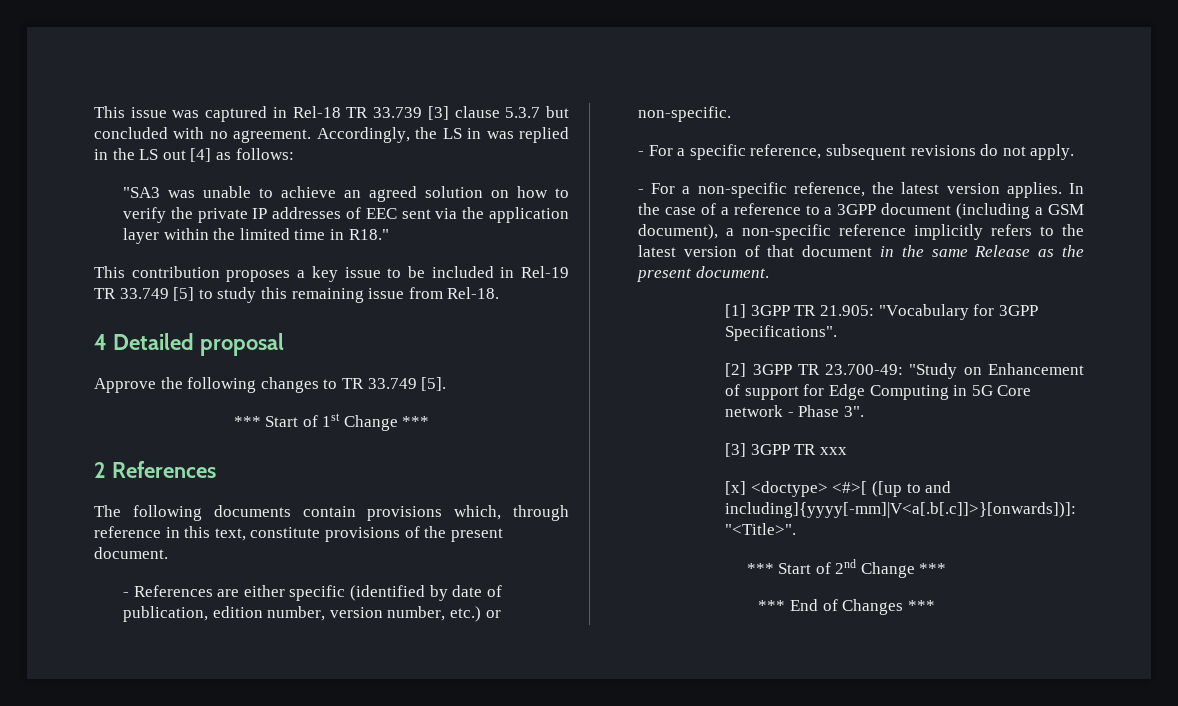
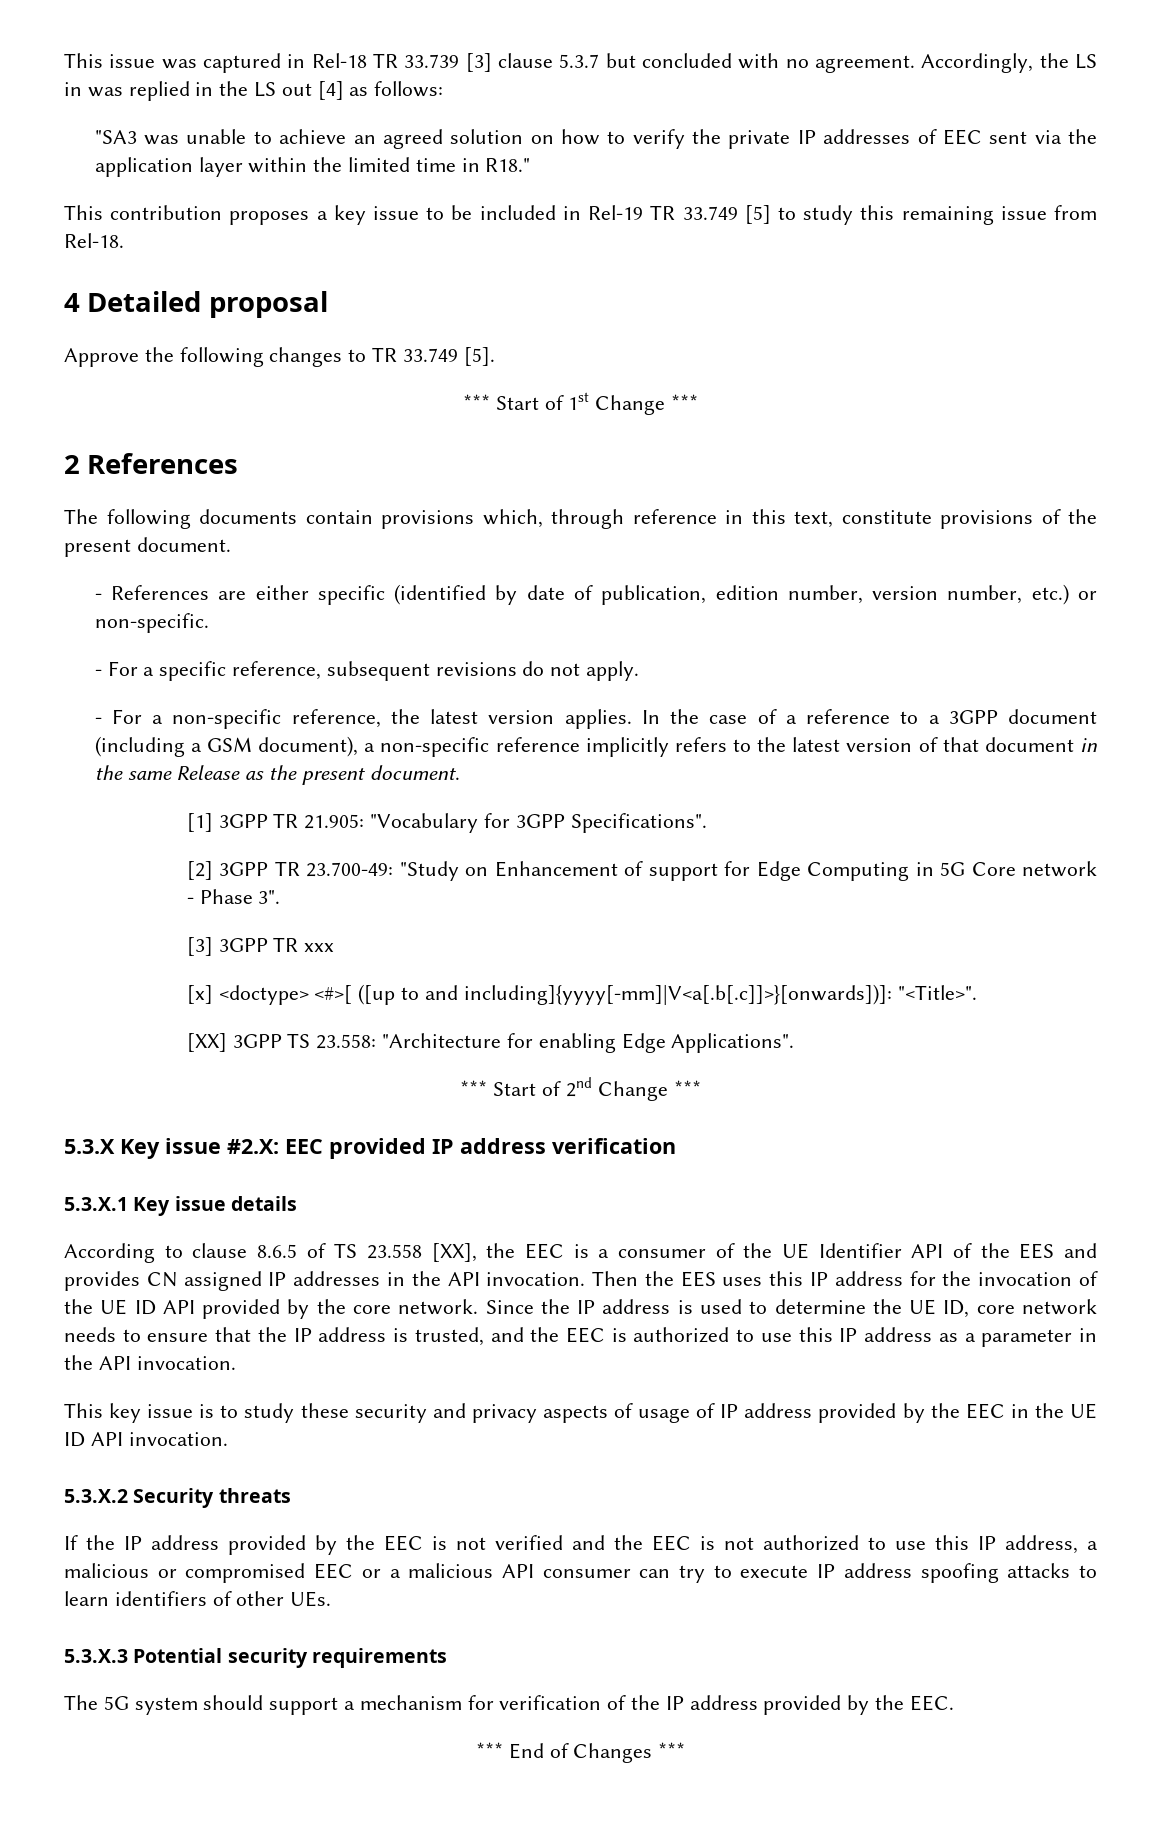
+ [XX] 3GPP TS 23.558: "Architecture for enabling Edge Applications".
+ 5.3.X Key issue #2.X: EEC provided IP address verification
+ 5.3.X.1 Key issue details
+ According to clause 8.6.5 of TS 23.558 [XX], the EEC is a consumer of the UE Identifier API of the EES and provides CN assigned IP addresses in the API invocation. Then the EES uses this IP address for the invocation of the UE ID API provided by the core network. Since the IP address is used to determine the UE ID, core network needs to ensure that the IP address is trusted, and the EEC is authorized to use this IP address as a parameter in the API invocation.
+ This key issue is to study these security and privacy aspects of usage of IP address provided by the EEC in the UE ID API invocation.
+ 5.3.X.2 Security threats
+ If the IP address provided by the EEC is not verified and the EEC is not authorized to use this IP address, a malicious or compromised EEC or a malicious API consumer can try to execute IP address spoofing attacks to learn identifiers of other UEs.
+ 5.3.X.3 Potential security requirements
+ The 5G system should support a mechanism for verification of the IP address provided by the EEC.

